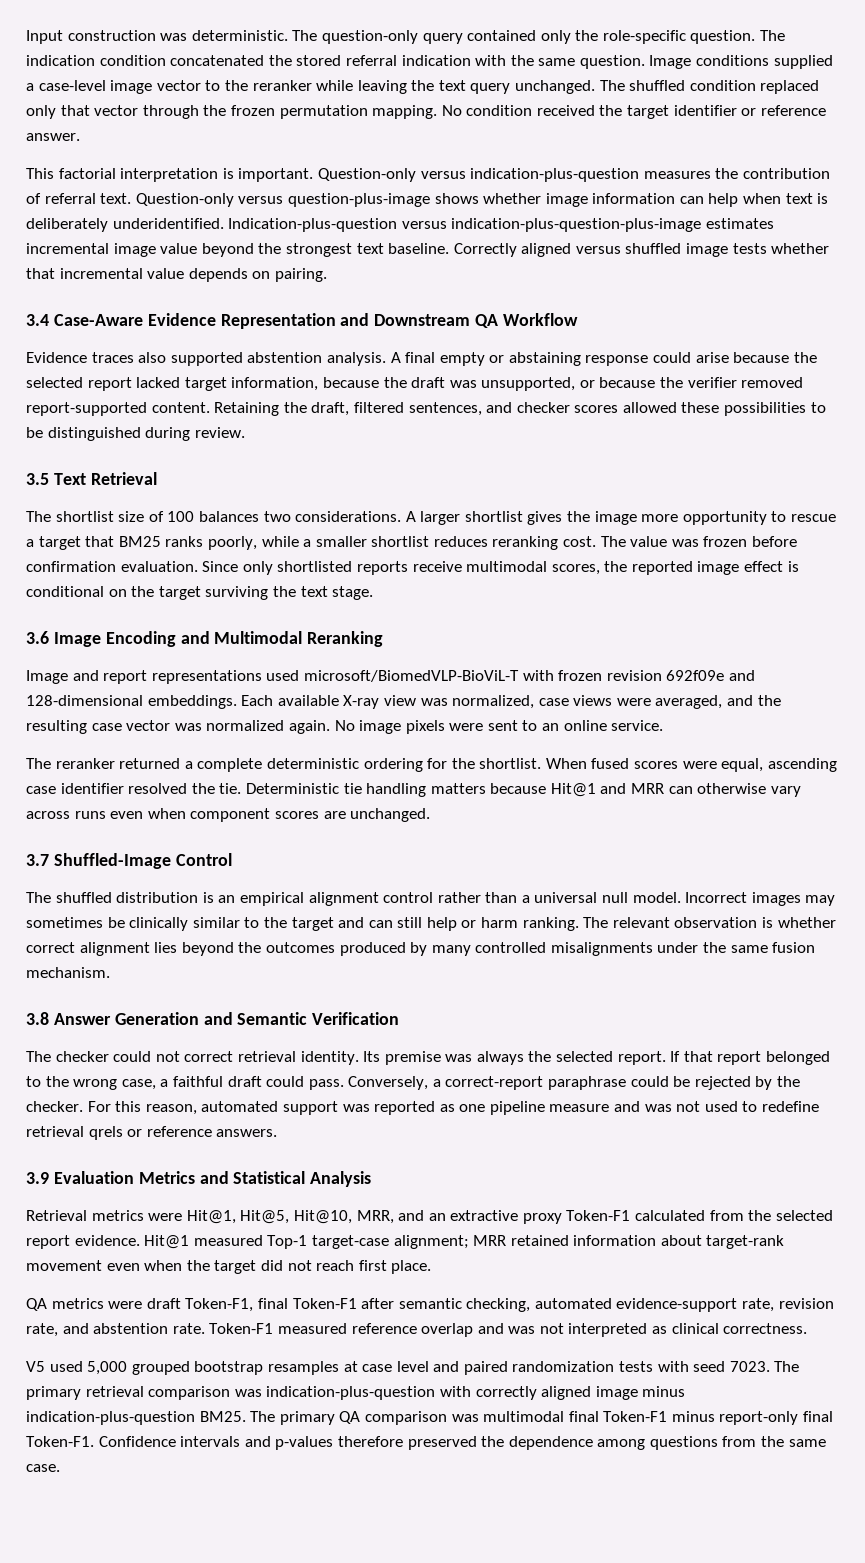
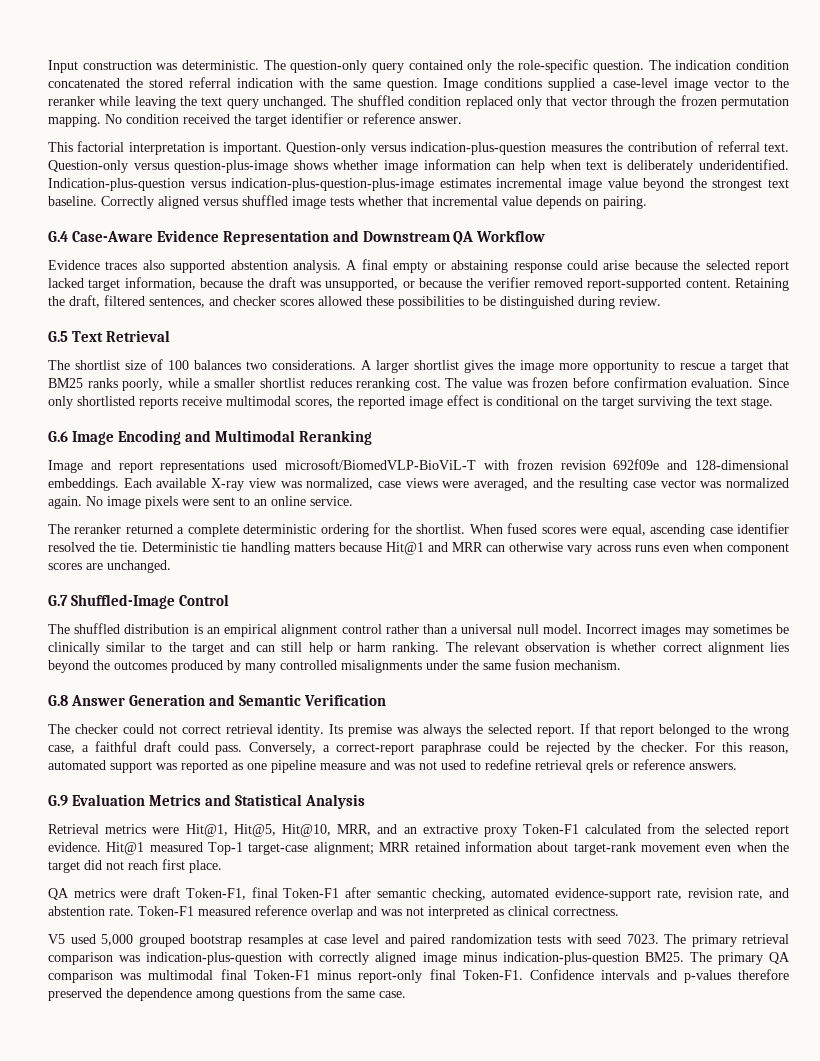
- 3.4 Case-Aware Evidence Representation and Downstream QA Workflow
+ G.4 Case-Aware Evidence Representation and Downstream QA Workflow
- 3.5 Text Retrieval
+ G.5 Text Retrieval
- 3.6 Image Encoding and Multimodal Reranking
+ G.6 Image Encoding and Multimodal Reranking
- 3.7 Shuffled-Image Control
+ G.7 Shuffled-Image Control
- 3.8 Answer Generation and Semantic Verification
+ G.8 Answer Generation and Semantic Verification
- 3.9 Evaluation Metrics and Statistical Analysis
+ G.9 Evaluation Metrics and Statistical Analysis

